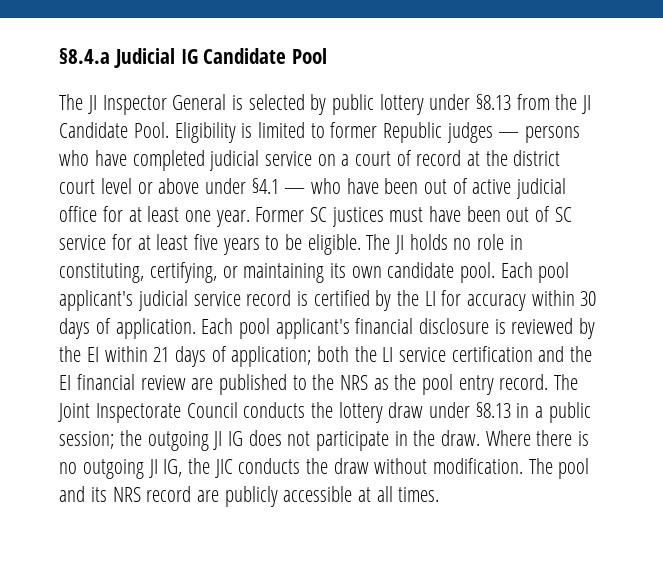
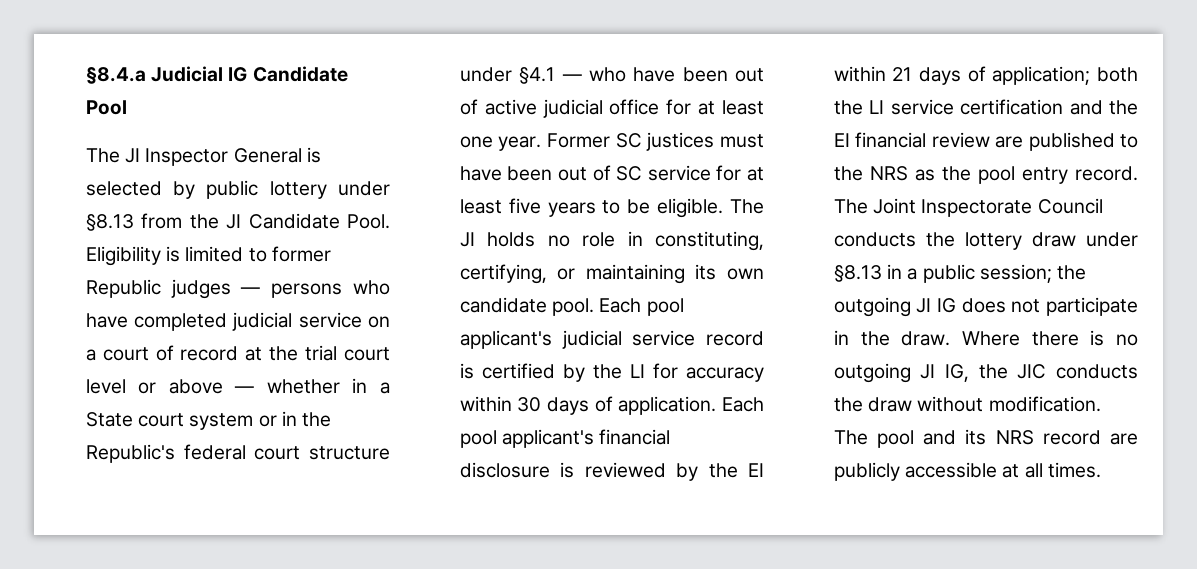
- Eligibility is limited to former Republic judges — persons who have completed judicial service on a court of record at the district court level or above under §4.1 — who have been out of active judicial office for at least one year.
+ Eligibility is limited to former Republic judges — persons who have completed judicial service on a court of record at the trial court level or above — whether in a State court system or in the Republic's federal court structure under §4.1 — who have been out of active judicial office for at least one year.

